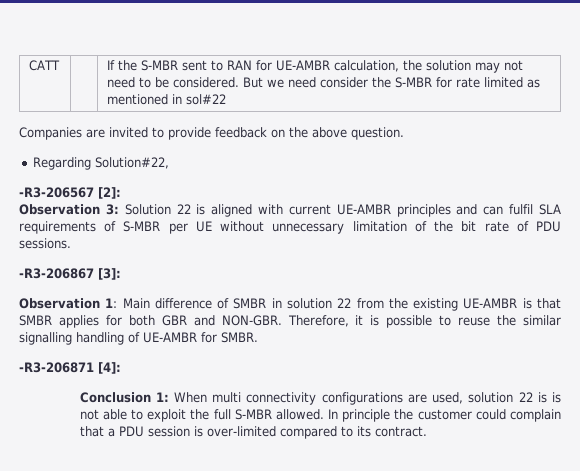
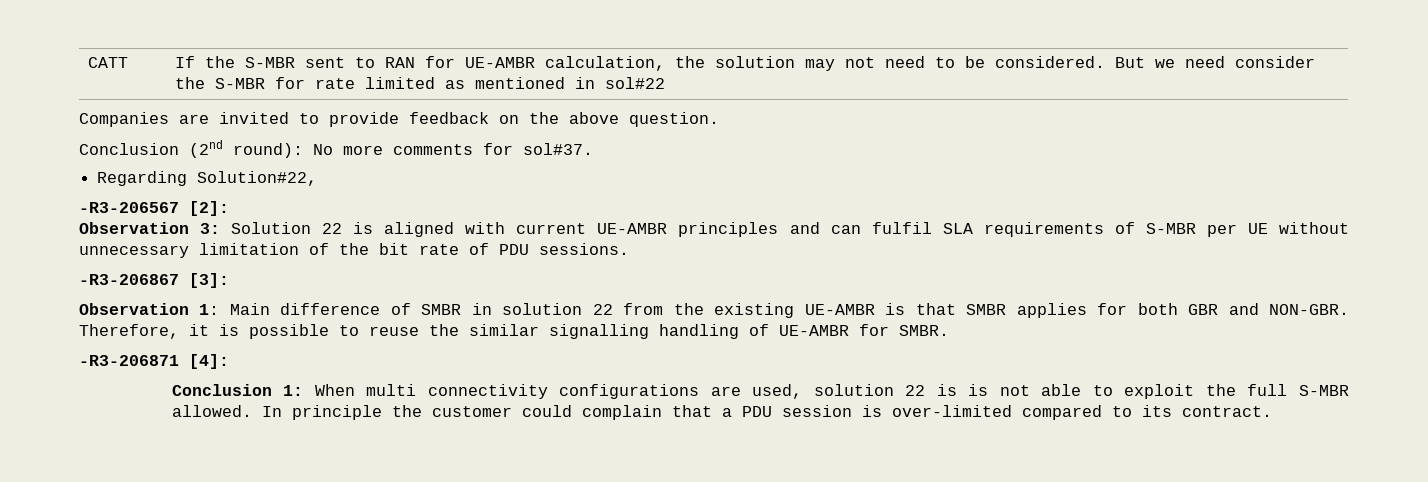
+ Conclusion (2nd round): No more comments for sol#37.

